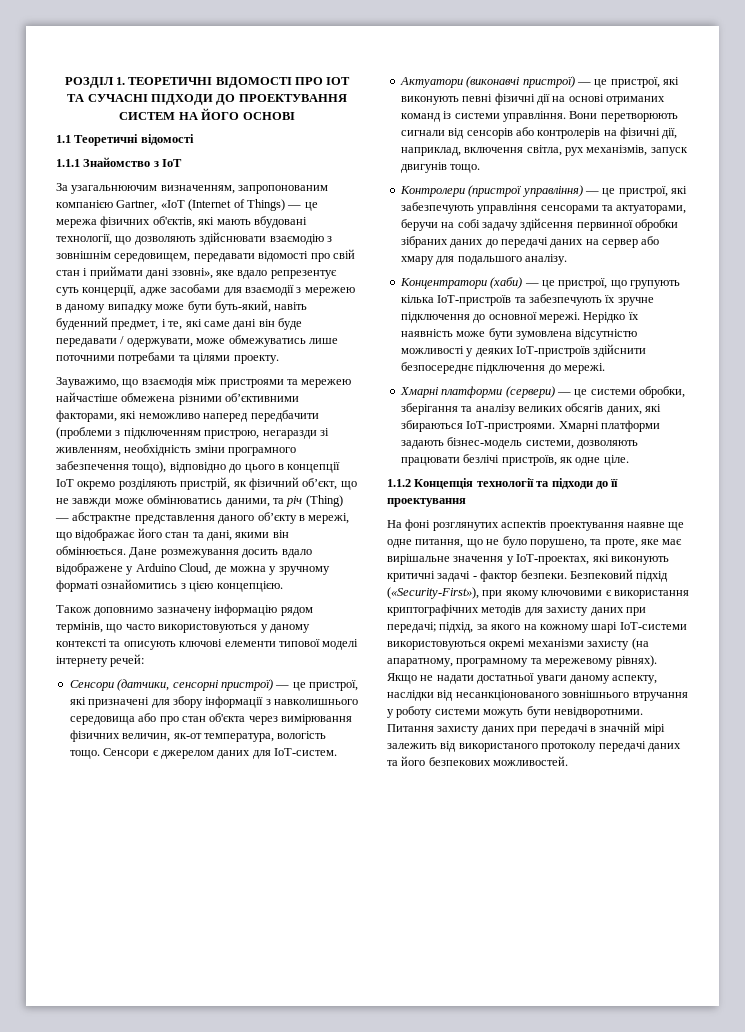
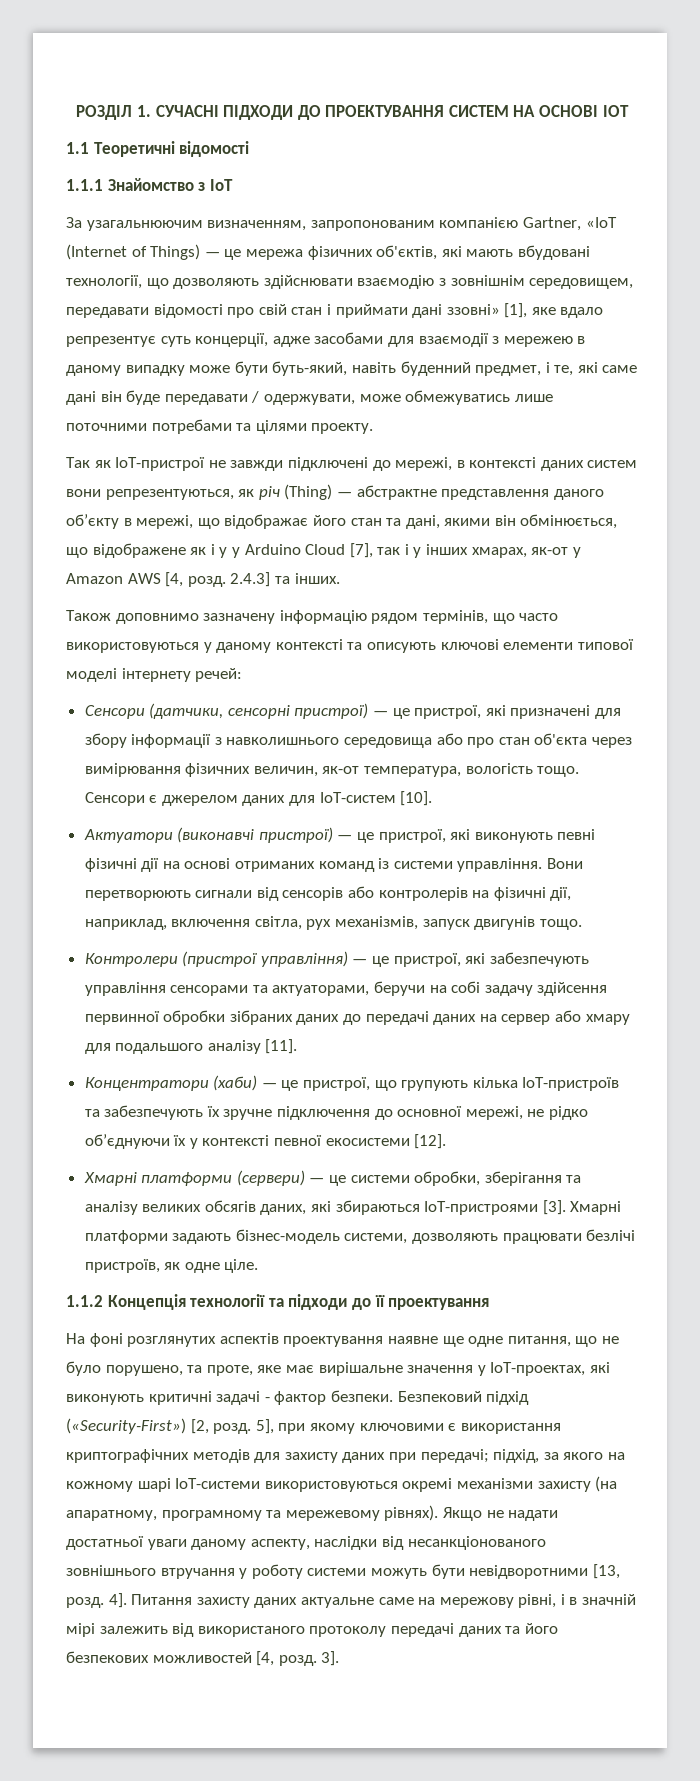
- РОЗДІЛ 1. ТЕОРЕТИЧНІ ВІДОМОСТІ ПРО IOT ТА СУЧАСНІ ПІДХОДИ ДО ПРОЕКТУВАННЯ СИСТЕМ НА ЙОГО ОСНОВІ
+ РОЗДІЛ 1. СУЧАСНІ ПІДХОДИ ДО ПРОЕКТУВАННЯ СИСТЕМ НА ОСНОВІ IOT
- За узагальнюючим визначенням, запропонованим компанією Gartner, «IoT (Internet of Things) — це мережа фізичних об'єктів, які мають вбудовані технології, що дозволяють здійснювати взаємодію з зовнішнім середовищем, передавати відомості про свій стан і приймати дані ззовні», яке вдало репрезентує суть концерції, адже засобами для взаємодії з мережею в даному випадку може бути буть-який, навіть буденний предмет, і те, які саме дані він буде передавати / одержувати, може обмежуватись лише поточними потребами та цілями проекту.
+ За узагальнюючим визначенням, запропонованим компанією Gartner, «IoT (Internet of Things) — це мережа фізичних об'єктів, які мають вбудовані технології, що дозволяють здійснювати взаємодію з зовнішнім середовищем, передавати відомості про свій стан і приймати дані ззовні» [1], яке вдало репрезентує суть концерції, адже засобами для взаємодії з мережею в даному випадку може бути буть-який, навіть буденний предмет, і те, які саме дані він буде передавати / одержувати, може обмежуватись лише поточними потребами та цілями проекту.
- Зауважимо, що взаємодія між пристроями та мережею найчастіше обмежена різними об’єктивними факторами, які неможливо наперед передбачити (проблеми з підключенням пристрою, негаразди зі живленням, необхідність зміни програмного забезпечення тощо), відповідно до цього в концепції IoT окремо розділяють пристрій, як фізичний об’єкт, що не завжди може обмінюватись даними, та річ (Thing) — абстрактне представлення даного об’єкту в мережі, що відображає його стан та дані, якими він обмінюється. Дане розмежування досить вдало відображене у Arduino Cloud, де можна у зручному форматі ознайомитись з цією концепцією.
+ Так як IoT-пристрої не завжди підключені до мережі, в контексті даних систем вони репрезентуються, як річ (Thing) — абстрактне представлення даного об’єкту в мережі, що відображає його стан та дані, якими він обмінюється, що відображене як і у у Arduino Cloud [7], так і у інших хмарах, як-от у Amazon AWS [4, розд. 2.4.3] та інших.
- Сенсори є джерелом даних для IoT-систем.
+ Сенсори є джерелом даних для IoT-систем [10].
- Контролери (пристрої управління) — це пристрої, які забезпечують управління сенсорами та актуаторами, беручи на собі задачу здійсення первинної обробки зібраних даних до передачі даних на сервер або хмару для подальшого аналізу.
+ Контролери (пристрої управління) — це пристрої, які забезпечують управління сенсорами та актуаторами, беручи на собі задачу здійсення первинної обробки зібраних даних до передачі даних на сервер або хмару для подальшого аналізу [11].
- Концентратори (хаби) — це пристрої, що групують кілька IoT-пристроїв та забезпечують їх зручне підключення до основної мережі. Нерідко їх наявність може бути зумовлена відсутністю можливості у деяких IoT-пристроїв здійснити безпосереднє підключення до мережі.
+ Концентратори (хаби) — це пристрої, що групують кілька IoT-пристроїв та забезпечують їх зручне підключення до основної мережі, не рідко об’єднуючи їх у контексті певної екосистеми [12].
- Хмарні платформи (сервери) — це системи обробки, зберігання та аналізу великих обсягів даних, які збираються IoT-пристроями.
+ Хмарні платформи (сервери) — це системи обробки, зберігання та аналізу великих обсягів даних, які збираються IoT-пристроями [3].
- Безпековий підхід («Security-First»), при якому ключовими є використання криптографічних методів для захисту даних при передачі; підхід, за якого на кожному шарі IoT-системи використовуються окремі механізми захисту (на апаратному, програмному та мережевому рівнях).
+ Безпековий підхід («Security-First») [2, розд. 5], при якому ключовими є використання криптографічних методів для захисту даних при передачі; підхід, за якого на кожному шарі IoT-системи використовуються окремі механізми захисту (на апаратному, програмному та мережевому рівнях).
- Якщо не надати достатньої уваги даному аспекту, наслідки від несанкціонованого зовнішнього втручання у роботу системи можуть бути невідворотними. Питання захисту даних при передачі в значній мірі залежить від використаного протоколу передачі даних та його безпекових можливостей.
+ Якщо не надати достатньої уваги даному аспекту, наслідки від несанкціонованого зовнішнього втручання у роботу системи можуть бути невідворотними [13, розд. 4]. Питання захисту даних актуальне саме на мережову рівні, і в значній мірі залежить від використаного протоколу передачі даних та його безпекових можливостей [4, розд. 3].

